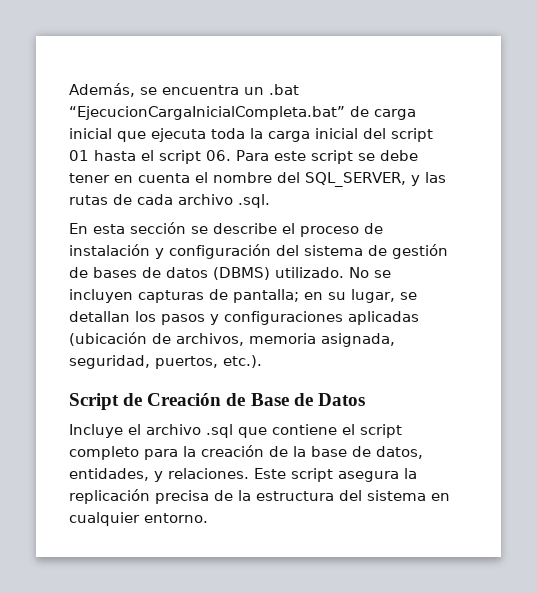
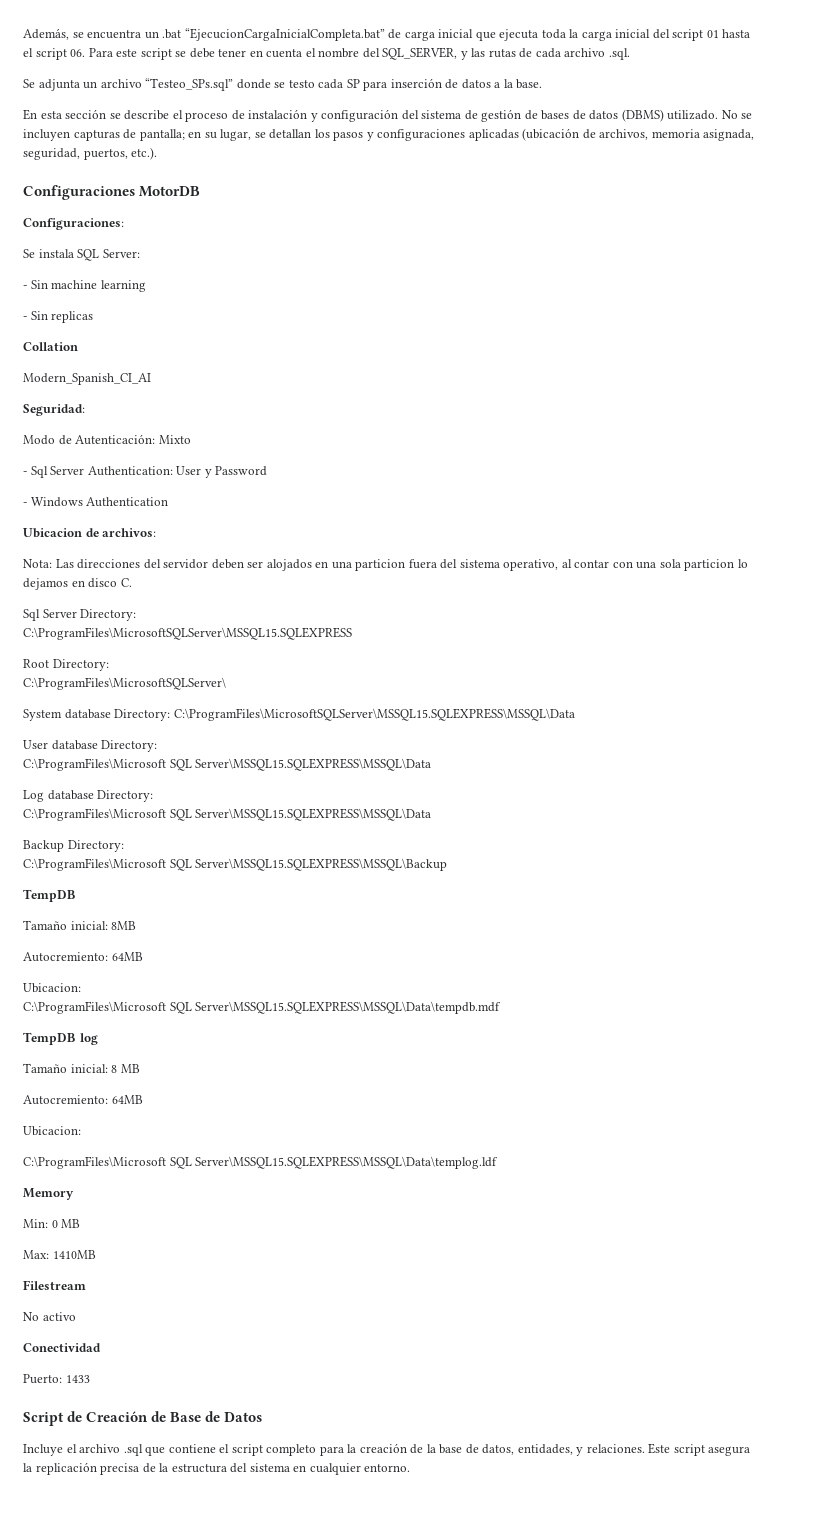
+ Se adjunta un archivo “Testeo_SPs.sql” donde se testo cada SP para inserción de datos a la base.
+ Configuraciones MotorDB
+ Configuraciones:
+ Se instala SQL Server:
+ - Sin machine learning
+ - Sin replicas
+ Collation
+ Modern_Spanish_CI_AI
+ Seguridad:
+ Modo de Autenticación: Mixto
+ - Sql Server Authentication: User y Password
+ - Windows Authentication
+ Ubicacion de archivos:
+ Nota: Las direcciones del servidor deben ser alojados en una particion fuera del sistema operativo, al contar con una sola particion lo dejamos en disco C.
+ Sql Server Directory:
+ C:\ProgramFiles\MicrosoftSQLServer\MSSQL15.SQLEXPRESS
+ Root Directory:
+ C:\ProgramFiles\MicrosoftSQLServer\
+ System database Directory: C:\ProgramFiles\MicrosoftSQLServer\MSSQL15.SQLEXPRESS\MSSQL\Data
+ User database Directory:
+ C:\ProgramFiles\Microsoft SQL Server\MSSQL15.SQLEXPRESS\MSSQL\Data
+ Log database Directory:
+ C:\ProgramFiles\Microsoft SQL Server\MSSQL15.SQLEXPRESS\MSSQL\Data
+ Backup Directory:
+ C:\ProgramFiles\Microsoft SQL Server\MSSQL15.SQLEXPRESS\MSSQL\Backup
+ TempDB
+ Tamaño inicial: 8MB
+ Autocremiento: 64MB
+ Ubicacion:
+ C:\ProgramFiles\Microsoft SQL Server\MSSQL15.SQLEXPRESS\MSSQL\Data\tempdb.mdf
+ TempDB log
+ Tamaño inicial: 8 MB
+ Autocremiento: 64MB
+ Ubicacion:
+ C:\ProgramFiles\Microsoft SQL Server\MSSQL15.SQLEXPRESS\MSSQL\Data\templog.ldf
+ Memory
+ Min: 0 MB
+ Max: 1410MB
+ Filestream
+ No activo
+ Conectividad
+ Puerto: 1433

